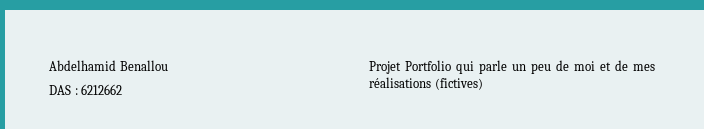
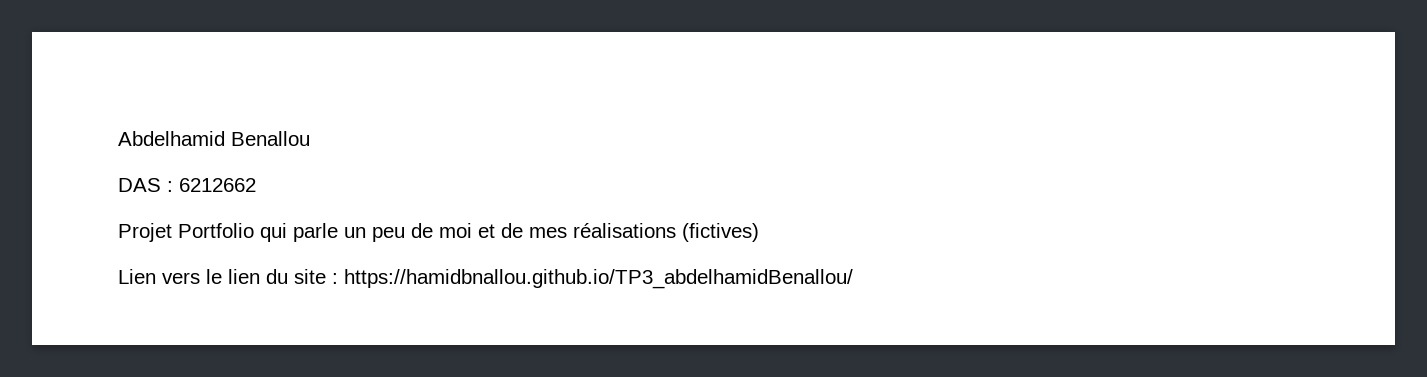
+ Lien vers le lien du site : https://hamidbnallou.github.io/TP3_abdelhamidBenallou/

